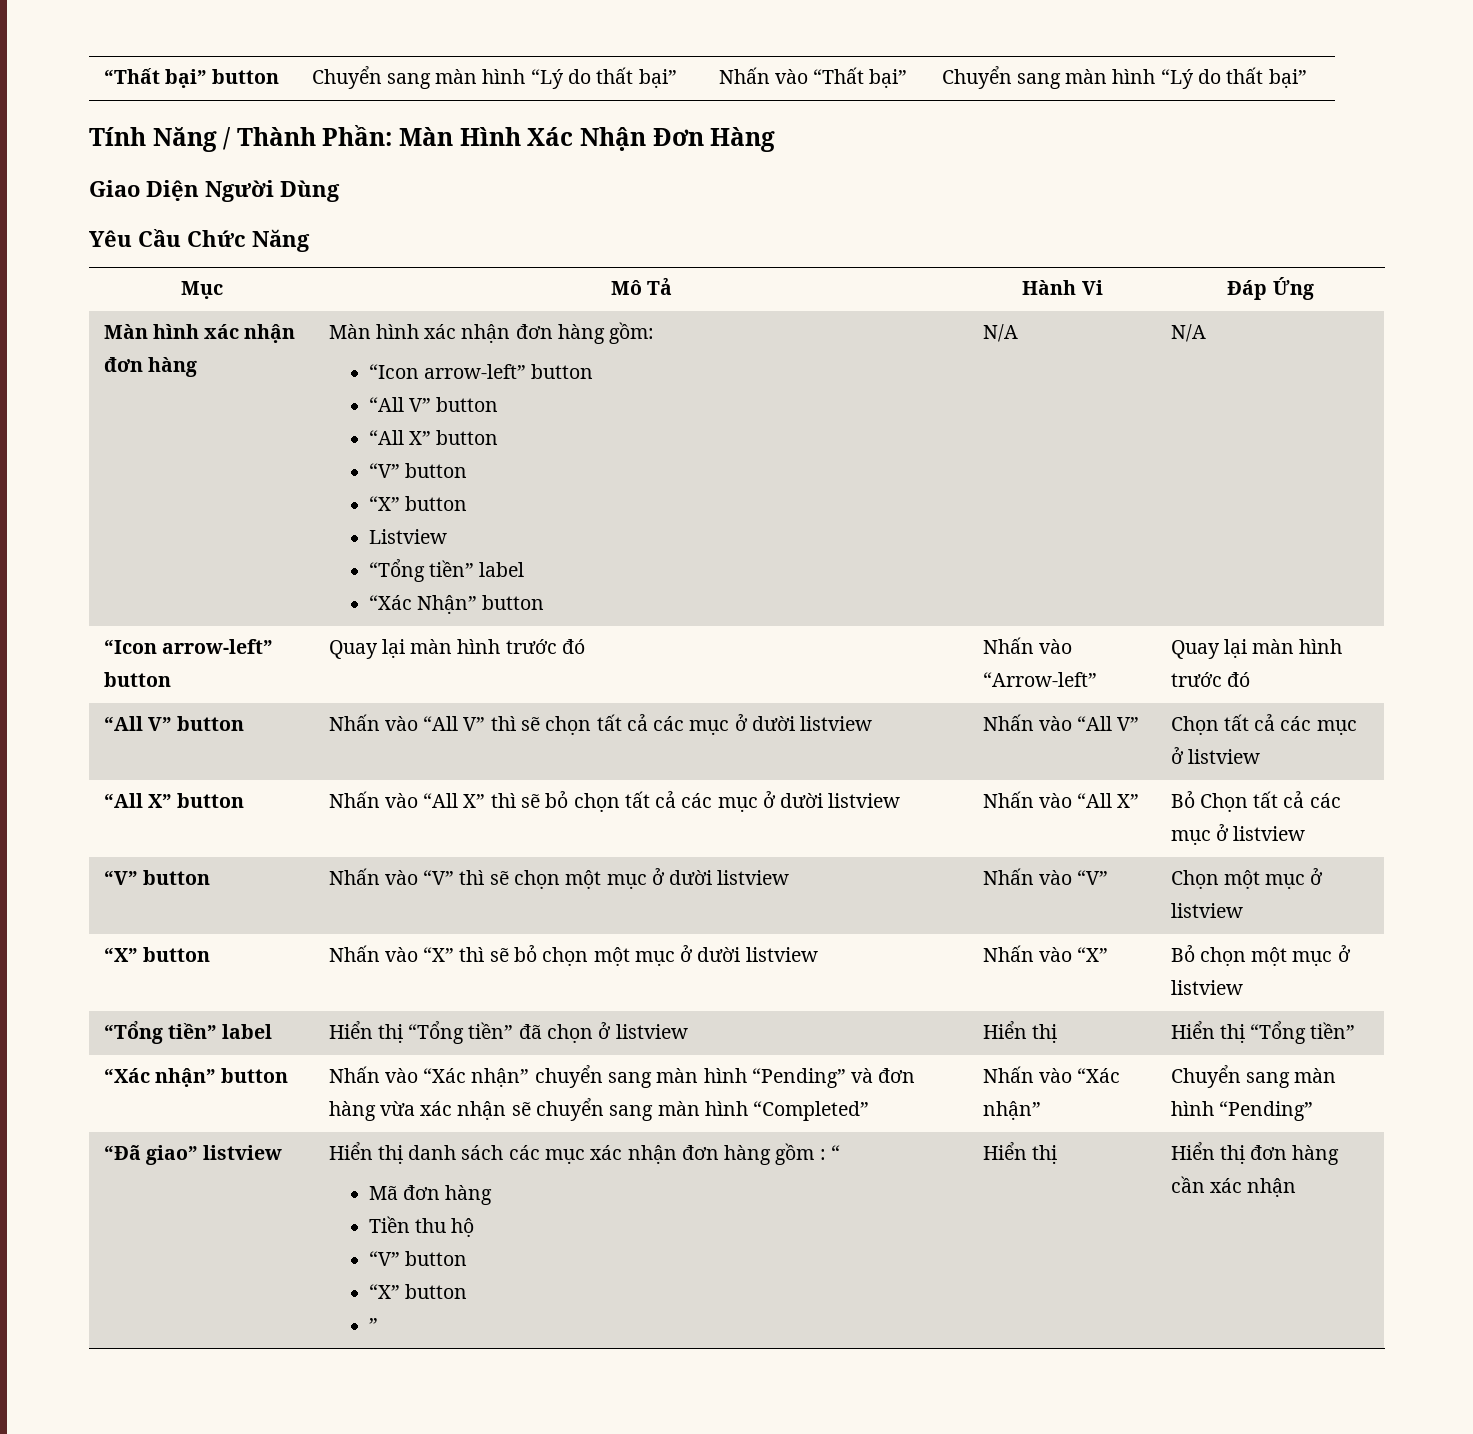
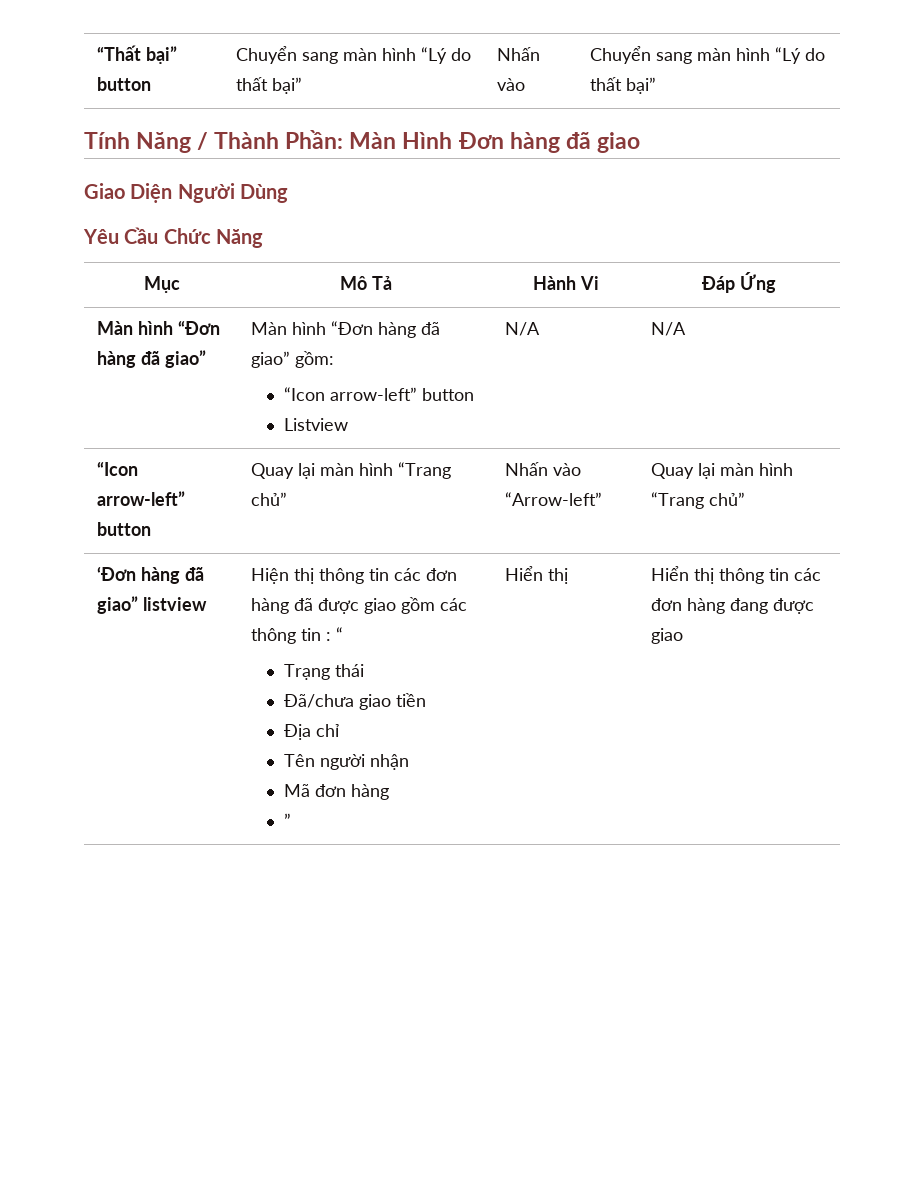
- “Thất bại” button | Chuyển sang màn hình “Lý do thất bại” | Nhấn vào “Thất bại” | Chuyển sang màn hình “Lý do thất bại”
+ “Thất bại” button | Chuyển sang màn hình “Lý do thất bại” | Nhấn vào | Chuyển sang màn hình “Lý do thất bại”
- Tính Năng / Thành Phần: Màn Hình Xác Nhận Đơn Hàng
+ Tính Năng / Thành Phần: Màn Hình Đơn hàng đã giao
- Màn hình xác nhận đơn hàng | Màn hình xác nhận đơn hàng gồm:
+ Màn hình “Đơn hàng đã giao” | Màn hình “Đơn hàng đã giao” gồm:
  “Icon arrow-left” button
- “All V” button
- “All X” button
- “V” button
- “X” button
- Listview
- “Tổng tiền” label
- “Xác Nhận” button | N/A | N/A
+ Listview | N/A | N/A
- “Icon arrow-left” button | Quay lại màn hình trước đó | Nhấn vào “Arrow-left” | Quay lại màn hình trước đó
- “All V” button | Nhấn vào “All V” thì sẽ chọn tất cả các mục ở dười listview | Nhấn vào “All V” | Chọn tất cả các mục ở listview
- “All X” button | Nhấn vào “All X” thì sẽ bỏ chọn tất cả các mục ở dười listview | Nhấn vào “All X” | Bỏ Chọn tất cả các mục ở listview
- “V” button | Nhấn vào “V” thì sẽ chọn một mục ở dười listview | Nhấn vào “V” | Chọn một mục ở listview
- “X” button | Nhấn vào “X” thì sẽ bỏ chọn một mục ở dười listview | Nhấn vào “X” | Bỏ chọn một mục ở listview
- “Tổng tiền” label | Hiển thị “Tổng tiền” đã chọn ở listview | Hiển thị | Hiển thị “Tổng tiền”
- “Xác nhận” button | Nhấn vào “Xác nhận” chuyển sang màn hình “Pending” và đơn hàng vừa xác nhận sẽ chuyển sang màn hình “Completed” | Nhấn vào “Xác nhận” | Chuyển sang màn hình “Pending”
- “Đã giao” listview | Hiển thị danh sách các mục xác nhận đơn hàng gồm : “
+ “Icon arrow-left” button | Quay lại màn hình “Trang chủ” | Nhấn vào “Arrow-left” | Quay lại màn hình “Trang chủ”
+ ‘Đơn hàng đã giao” listview | Hiện thị thông tin các đơn hàng đã được giao gồm các thông tin : “
+ Trạng thái
+ Đã/chưa giao tiền
+ Địa chỉ
+ Tên người nhận
  Mã đơn hàng
- Tiền thu hộ
- “V” button
- “X” button
- ” | Hiển thị | Hiển thị đơn hàng cần xác nhận
+ ” | Hiển thị | Hiển thị thông tin các đơn hàng đang được giao

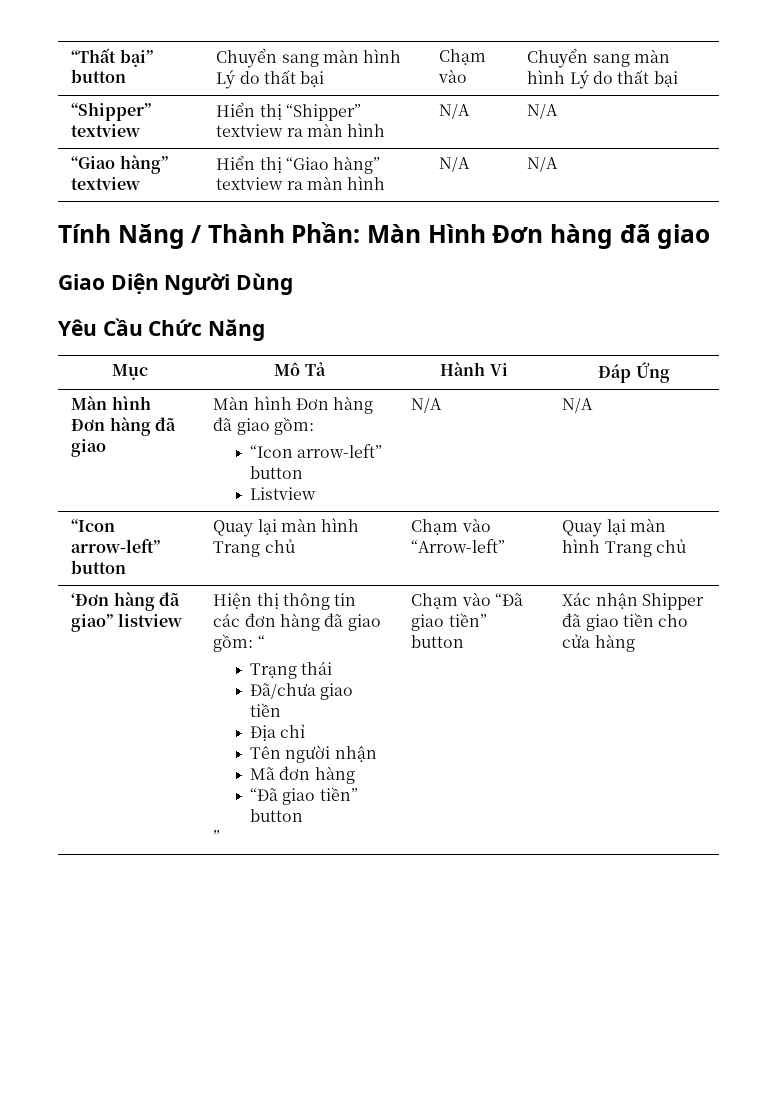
- “Thất bại” button | Chuyển sang màn hình “Lý do thất bại” | Nhấn vào | Chuyển sang màn hình “Lý do thất bại”
+ “Thất bại” button | Chuyển sang màn hình Lý do thất bại | Chạm vào | Chuyển sang màn hình Lý do thất bại
+ “Shipper” textview | Hiển thị “Shipper” textview ra màn hình | N/A | N/A
+ “Giao hàng” textview | Hiển thị “Giao hàng” textview ra màn hình | N/A | N/A
- Màn hình “Đơn hàng đã giao” | Màn hình “Đơn hàng đã giao” gồm:
+ Màn hình Đơn hàng đã giao | Màn hình Đơn hàng đã giao gồm:
- “Icon arrow-left” button | Quay lại màn hình “Trang chủ” | Nhấn vào “Arrow-left” | Quay lại màn hình “Trang chủ”
+ “Icon arrow-left” button | Quay lại màn hình Trang chủ | Chạm vào “Arrow-left” | Quay lại màn hình Trang chủ
- Hiện thị thông tin các đơn hàng đã được giao gồm các thông tin : “
+ Hiện thị thông tin các đơn hàng đã giao gồm: “
  Mã đơn hàng
- ” | Hiển thị | Hiển thị thông tin các đơn hàng đang được giao
+ “Đã giao tiền” button
+ ” | Chạm vào “Đã giao tiền” button | Xác nhận Shipper đã giao tiền cho cửa hàng

